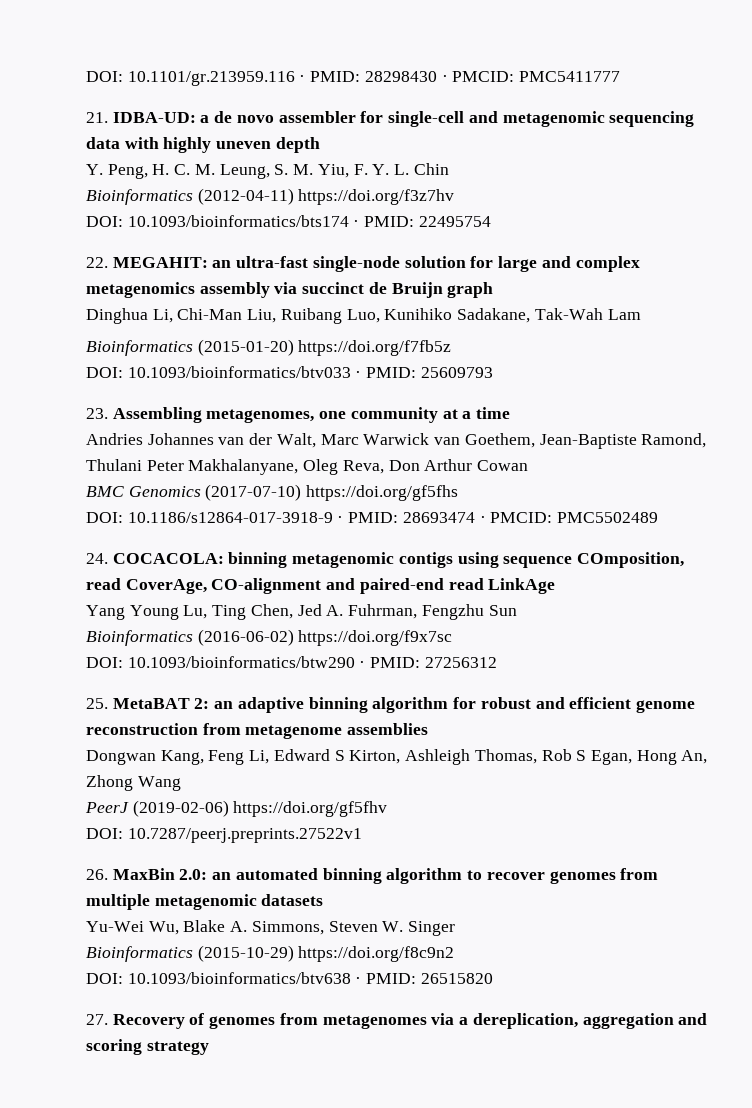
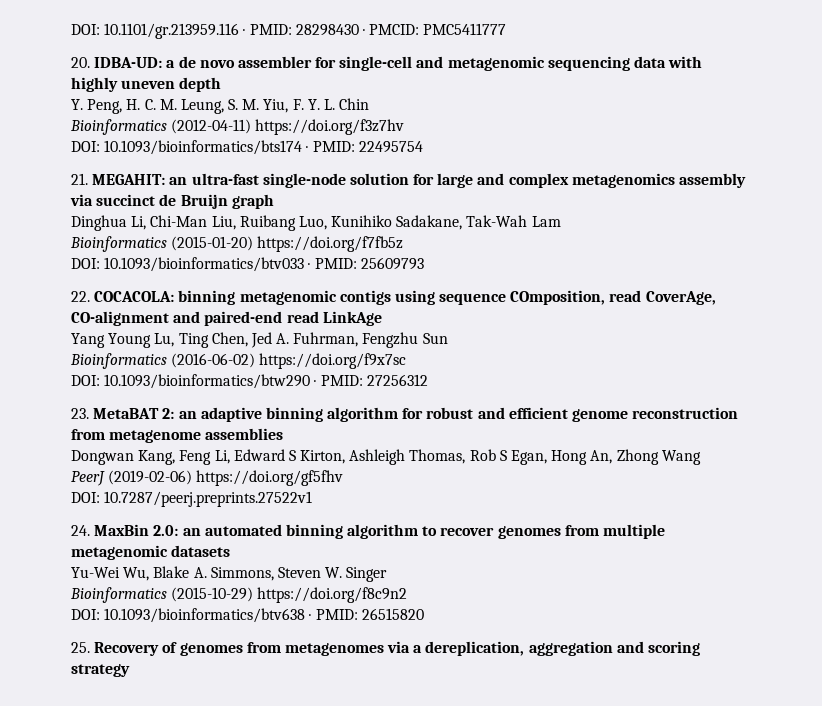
- 21. IDBA-UD: a de novo assembler for single-cell and metagenomic sequencing data with highly uneven depth
+ 20. IDBA-UD: a de novo assembler for single-cell and metagenomic sequencing data with highly uneven depth
- 22. MEGAHIT: an ultra-fast single-node solution for large and complex metagenomics assembly via succinct de Bruijn graph
+ 21. MEGAHIT: an ultra-fast single-node solution for large and complex metagenomics assembly via succinct de Bruijn graph
- 23. Assembling metagenomes, one community at a time
- Andries Johannes van der Walt, Marc Warwick van Goethem, Jean-Baptiste Ramond, Thulani Peter Makhalanyane, Oleg Reva, Don Arthur Cowan
- BMC Genomics (2017-07-10) https://doi.org/gf5fhs
- DOI: 10.1186/s12864-017-3918-9 · PMID: 28693474 · PMCID: PMC5502489
- 24. COCACOLA: binning metagenomic contigs using sequence COmposition, read CoverAge, CO-alignment and paired-end read LinkAge
+ 22. COCACOLA: binning metagenomic contigs using sequence COmposition, read CoverAge, CO-alignment and paired-end read LinkAge
- 25. MetaBAT 2: an adaptive binning algorithm for robust and efficient genome reconstruction from metagenome assemblies
+ 23. MetaBAT 2: an adaptive binning algorithm for robust and efficient genome reconstruction from metagenome assemblies
- 26. MaxBin 2.0: an automated binning algorithm to recover genomes from multiple metagenomic datasets
+ 24. MaxBin 2.0: an automated binning algorithm to recover genomes from multiple metagenomic datasets
- 27. Recovery of genomes from metagenomes via a dereplication, aggregation and scoring strategy
+ 25. Recovery of genomes from metagenomes via a dereplication, aggregation and scoring strategy

